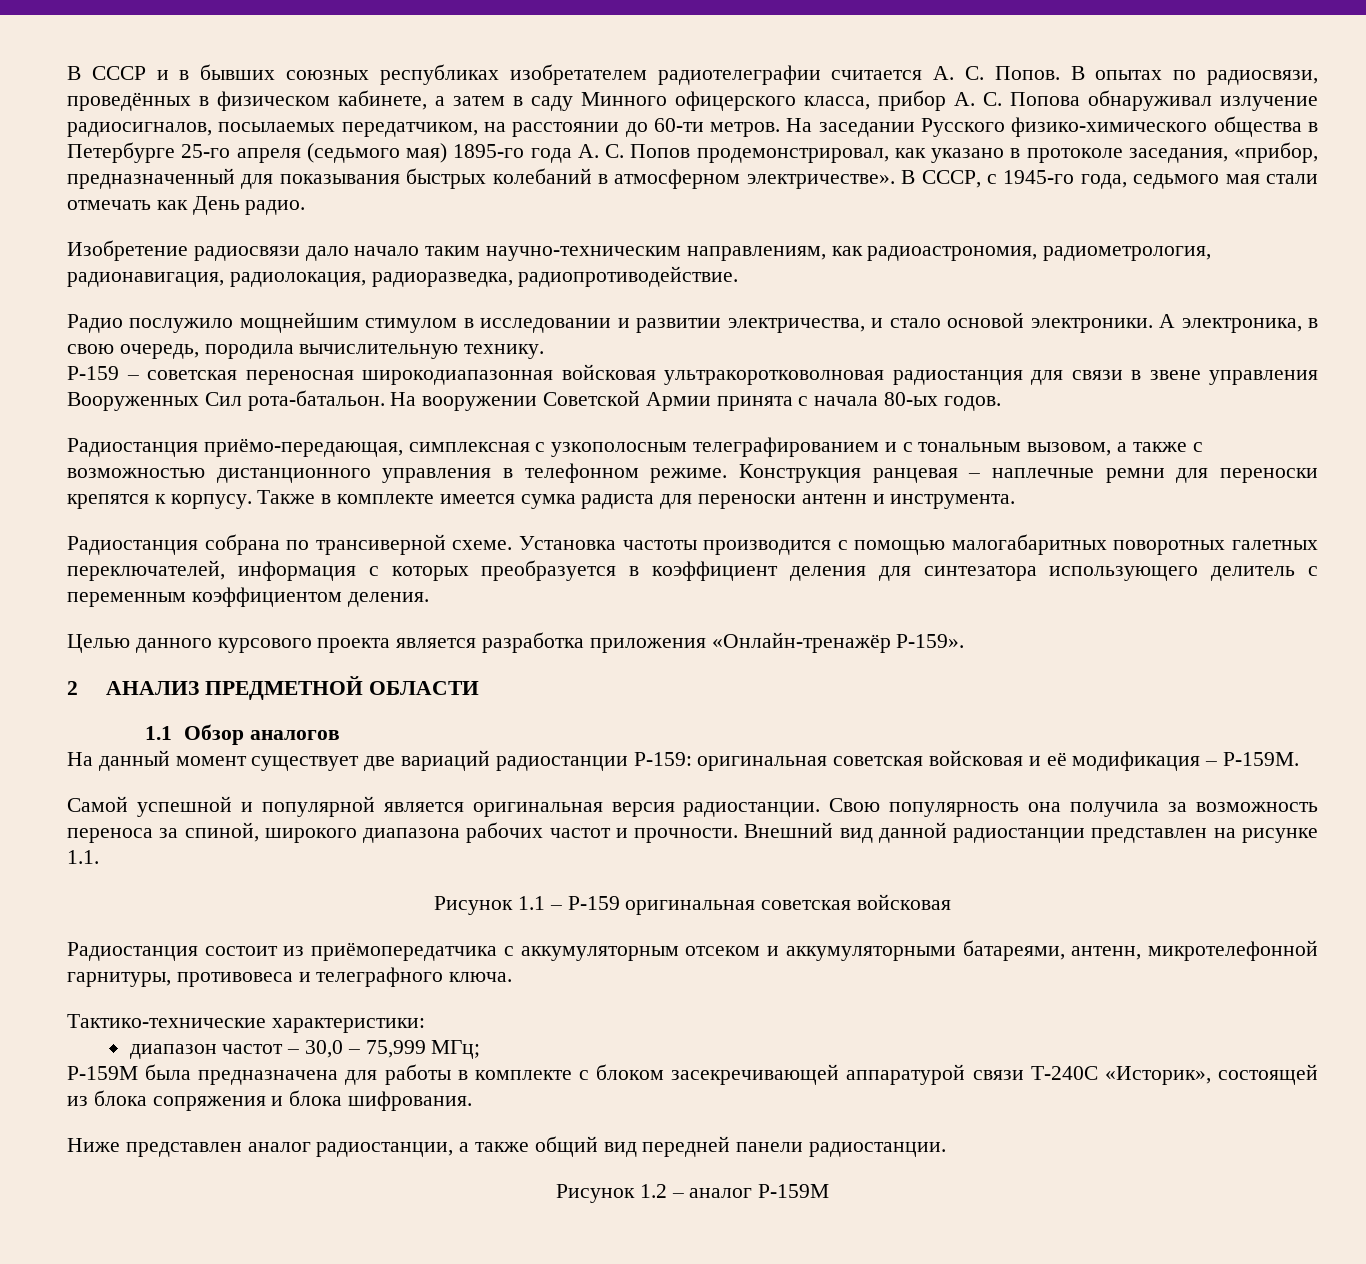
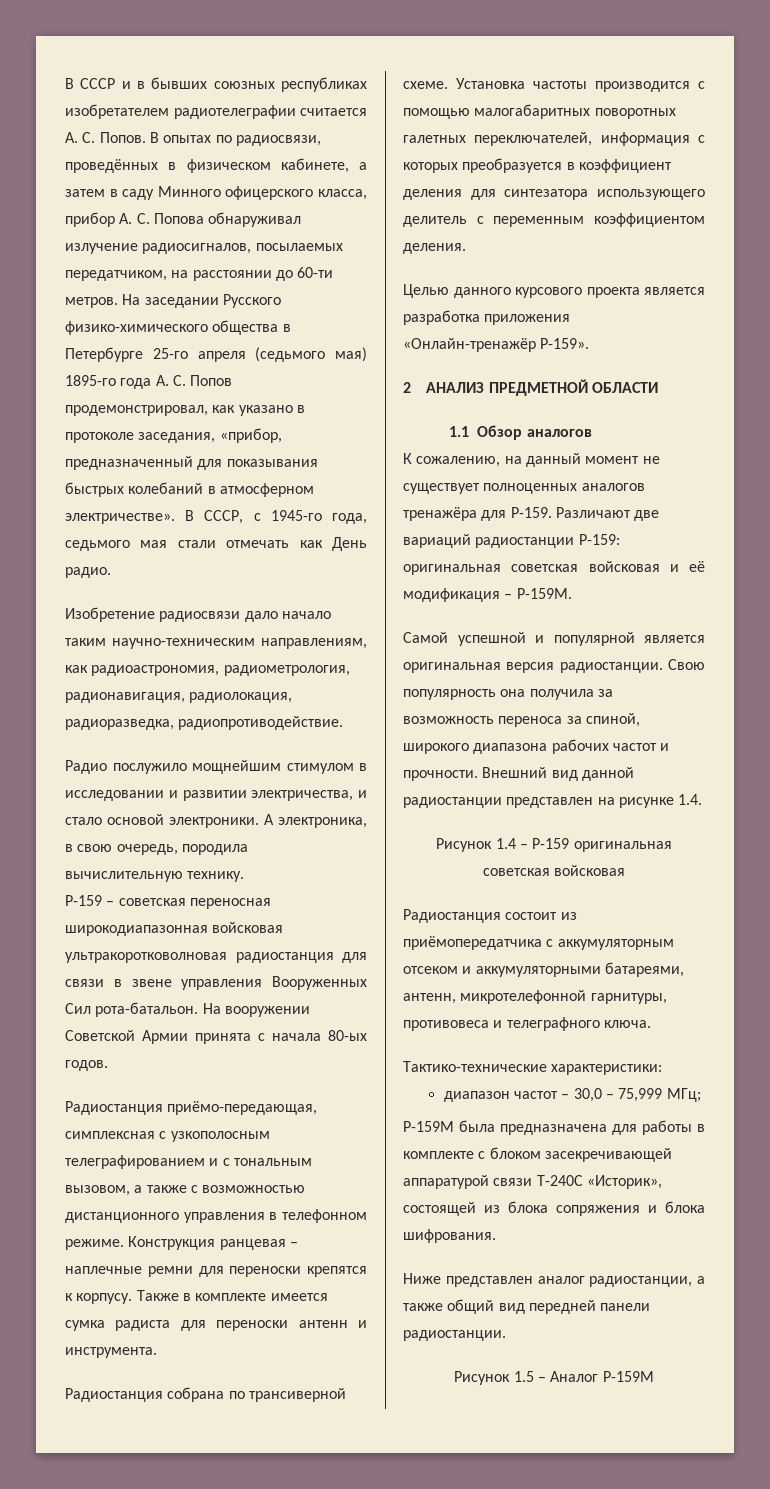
- На данный момент существует две вариаций радиостанции Р-159: оригинальная советская войсковая и её модификация – Р-159М.
+ К сожалению, на данный момент не существует полноценных аналогов тренажёра для Р-159. Различают две вариаций радиостанции Р-159: оригинальная советская войсковая и её модификация – Р-159М.
- Внешний вид данной радиостанции представлен на рисунке 1.1.
- Рисунок 1.1 – Р-159 оригинальная советская войсковая
+ Внешний вид данной радиостанции представлен на рисунке 1.4.
+ Рисунок 1.4 – Р-159 оригинальная советская войсковая
- Рисунок 1.2 – аналог Р-159М
+ Рисунок 1.5 – Аналог Р-159М

